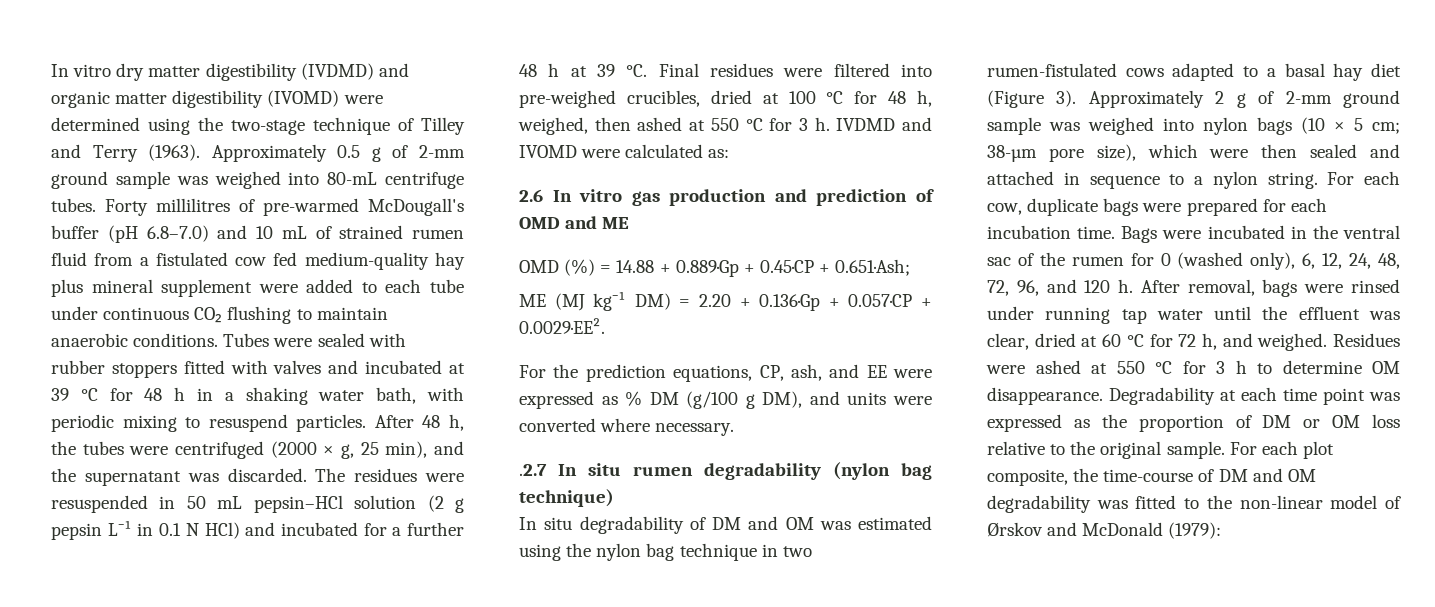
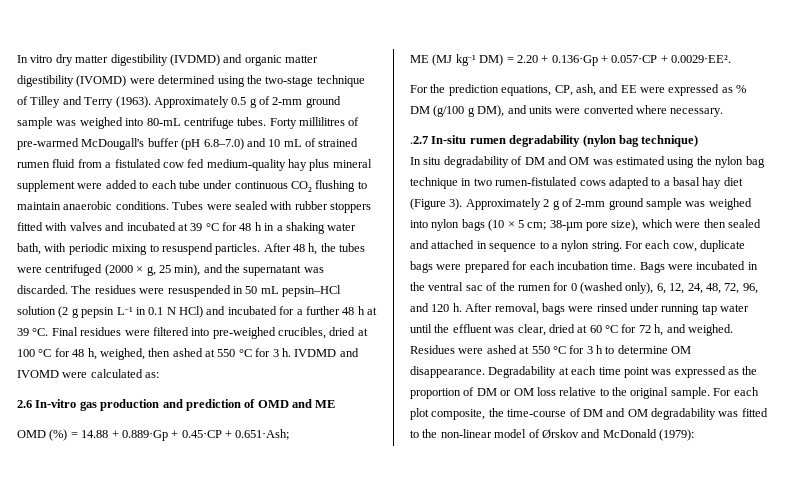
- 2.6 In vitro gas production and prediction of OMD and ME
+ 2.6 In-vitro gas production and prediction of OMD and ME
- .2.7 In situ rumen degradability (nylon bag technique)
+ .2.7 In-situ rumen degradability (nylon bag technique)

